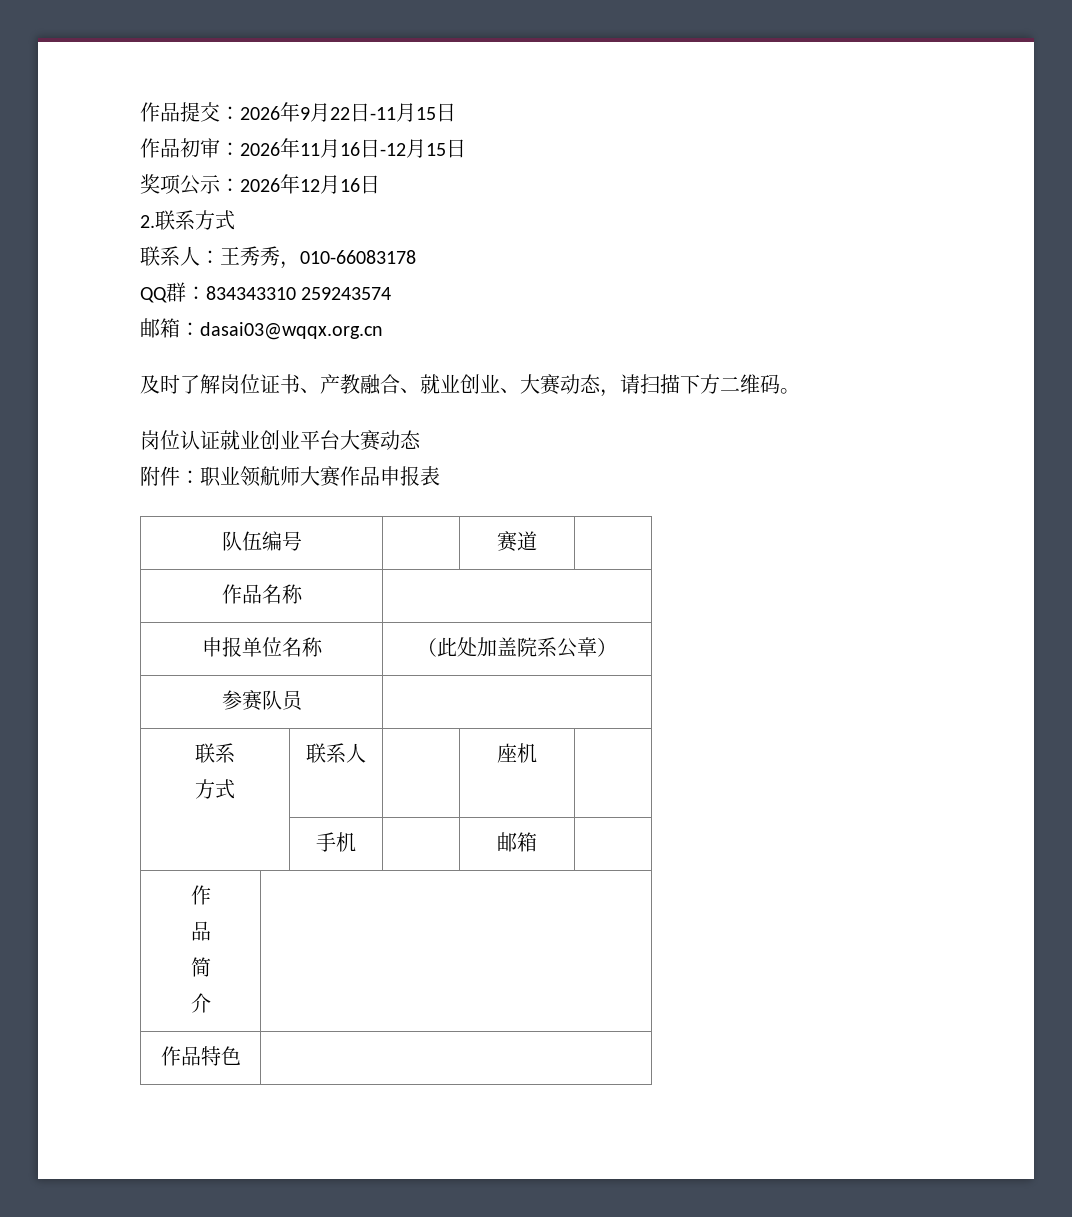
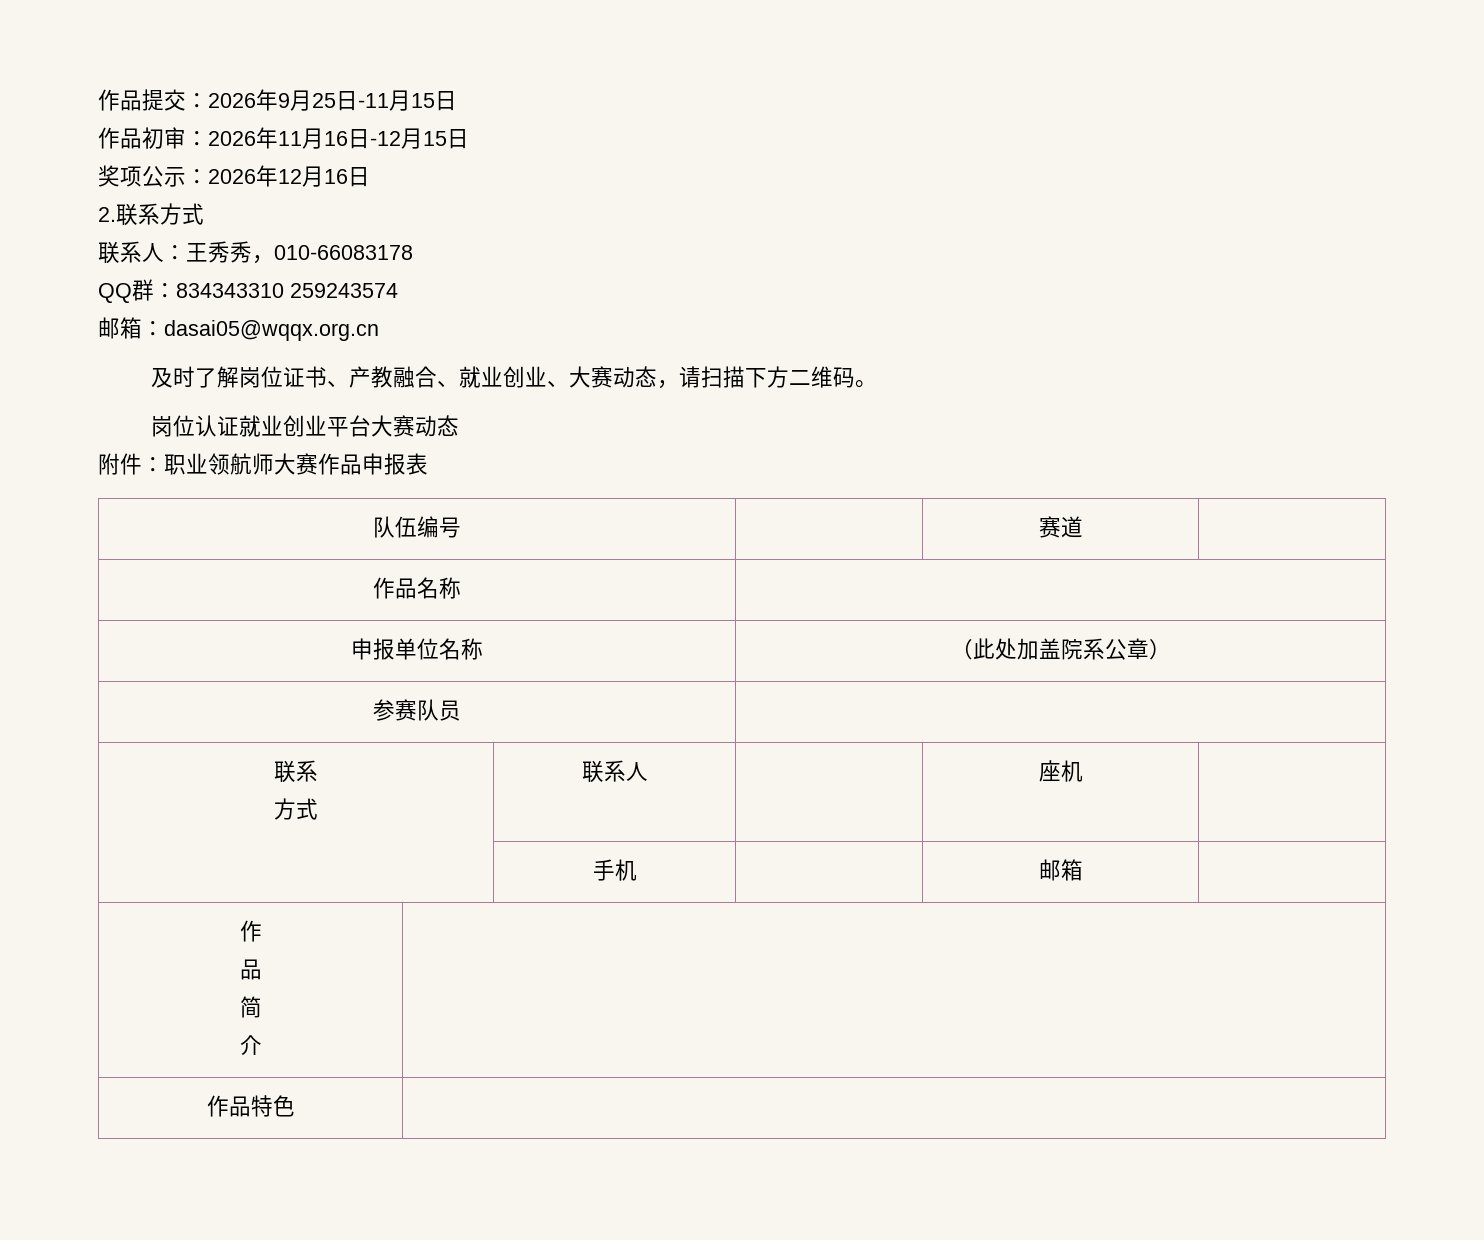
- 作品提交：2026年9月22日-11月15日
+ 作品提交：2026年9月25日-11月15日
- 邮箱：dasai03@wqqx.org.cn
+ 邮箱：dasai05@wqqx.org.cn

